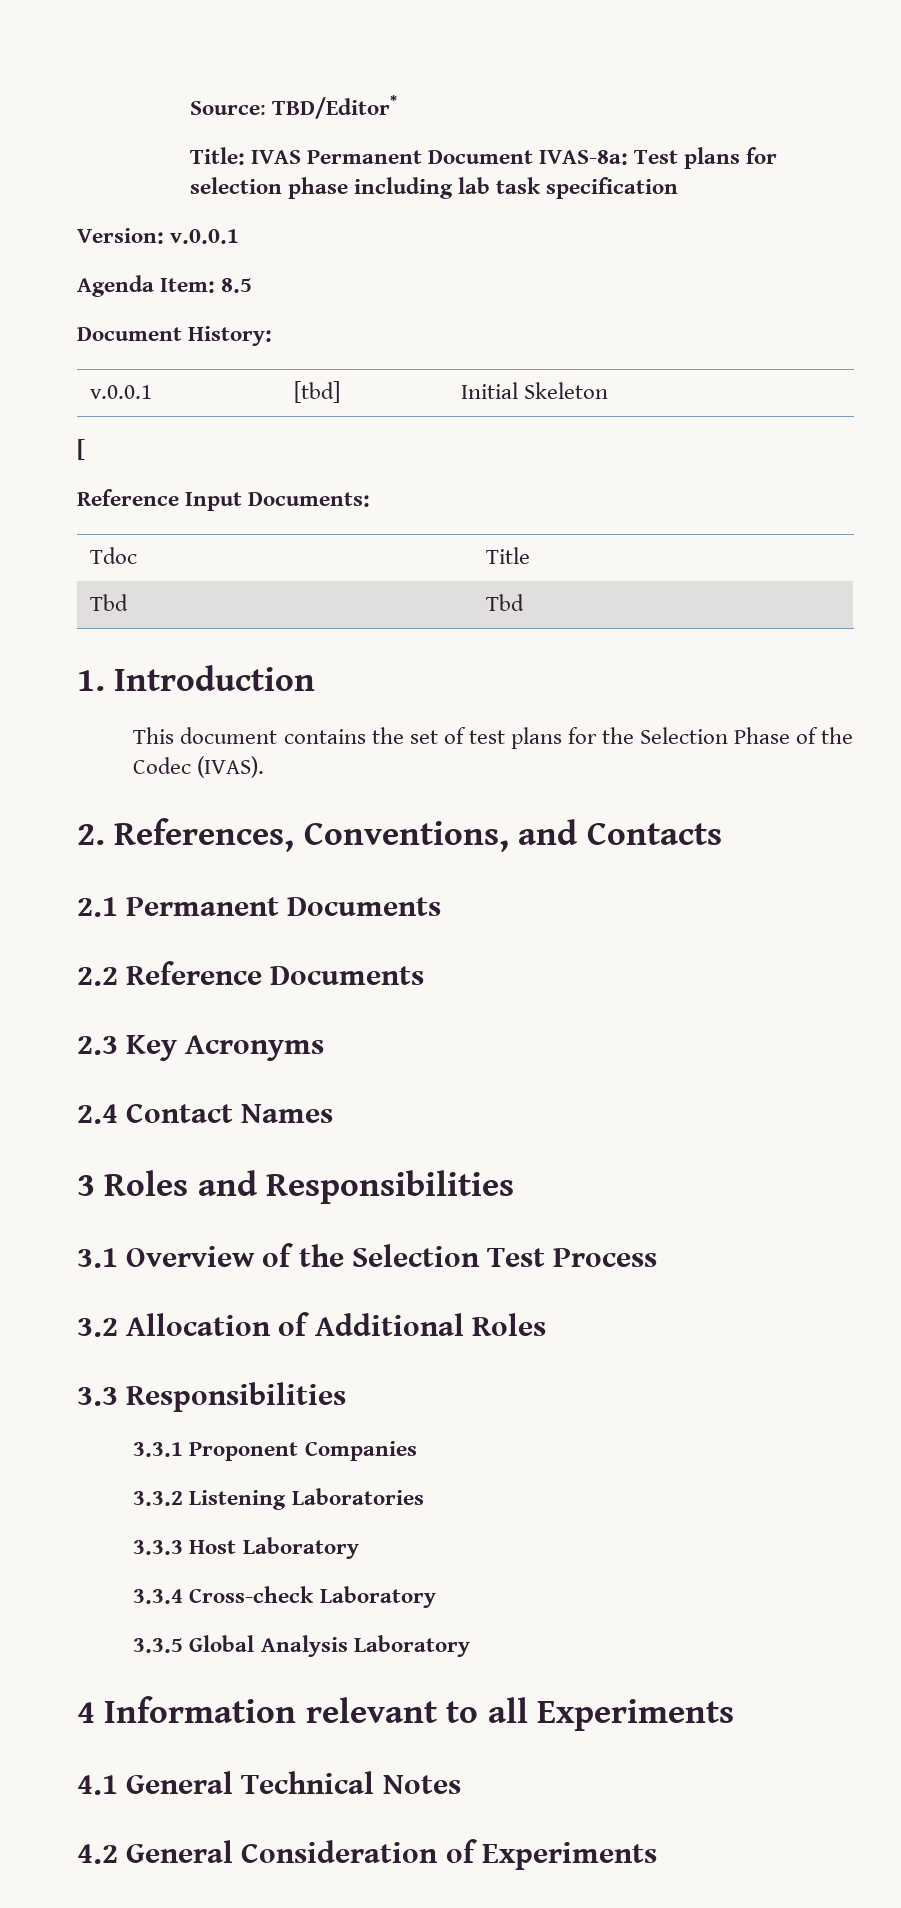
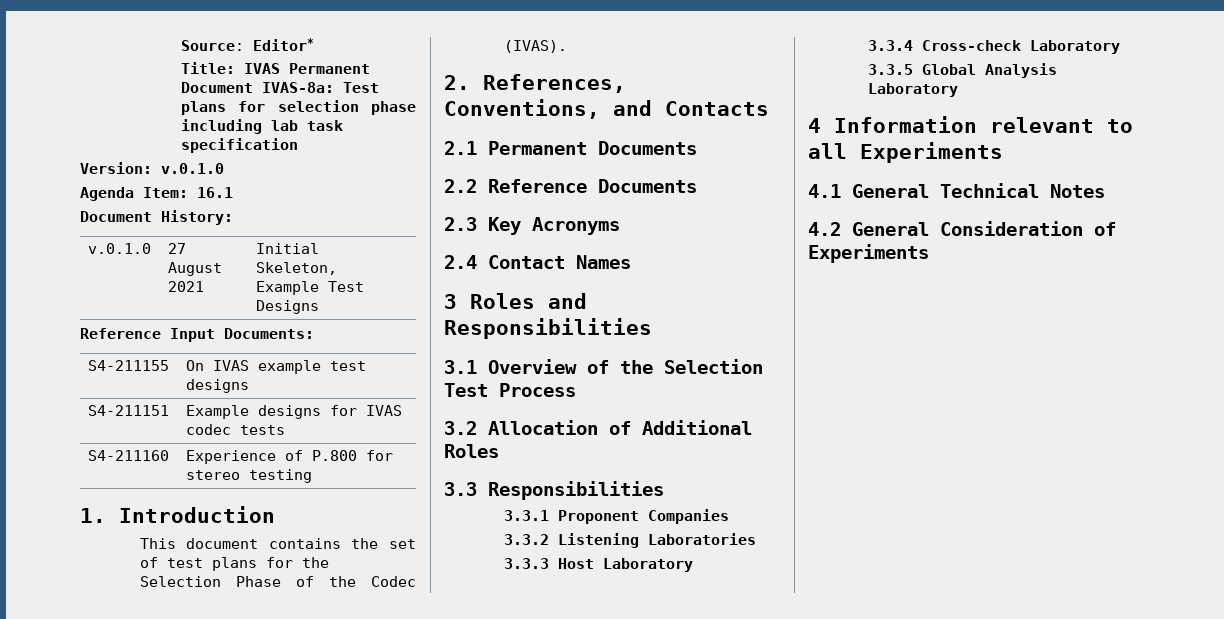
- Source: TBD/Editor*
+ Source: Editor*
- Version: v.0.0.1
+ Version: v.0.1.0
- Agenda Item: 8.5
+ Agenda Item: 16.1
- v.0.0.1 | [tbd] | Initial Skeleton
- [
+ v.0.1.0 | 27 August 2021 | Initial Skeleton, Example Test Designs
  Reference Input Documents:
- Tdoc | Title
- Tbd | Tbd
+ S4-211155 | On IVAS example test designs
+ S4-211151 | Example designs for IVAS codec tests
+ S4-211160 | Experience of P.800 for stereo testing

